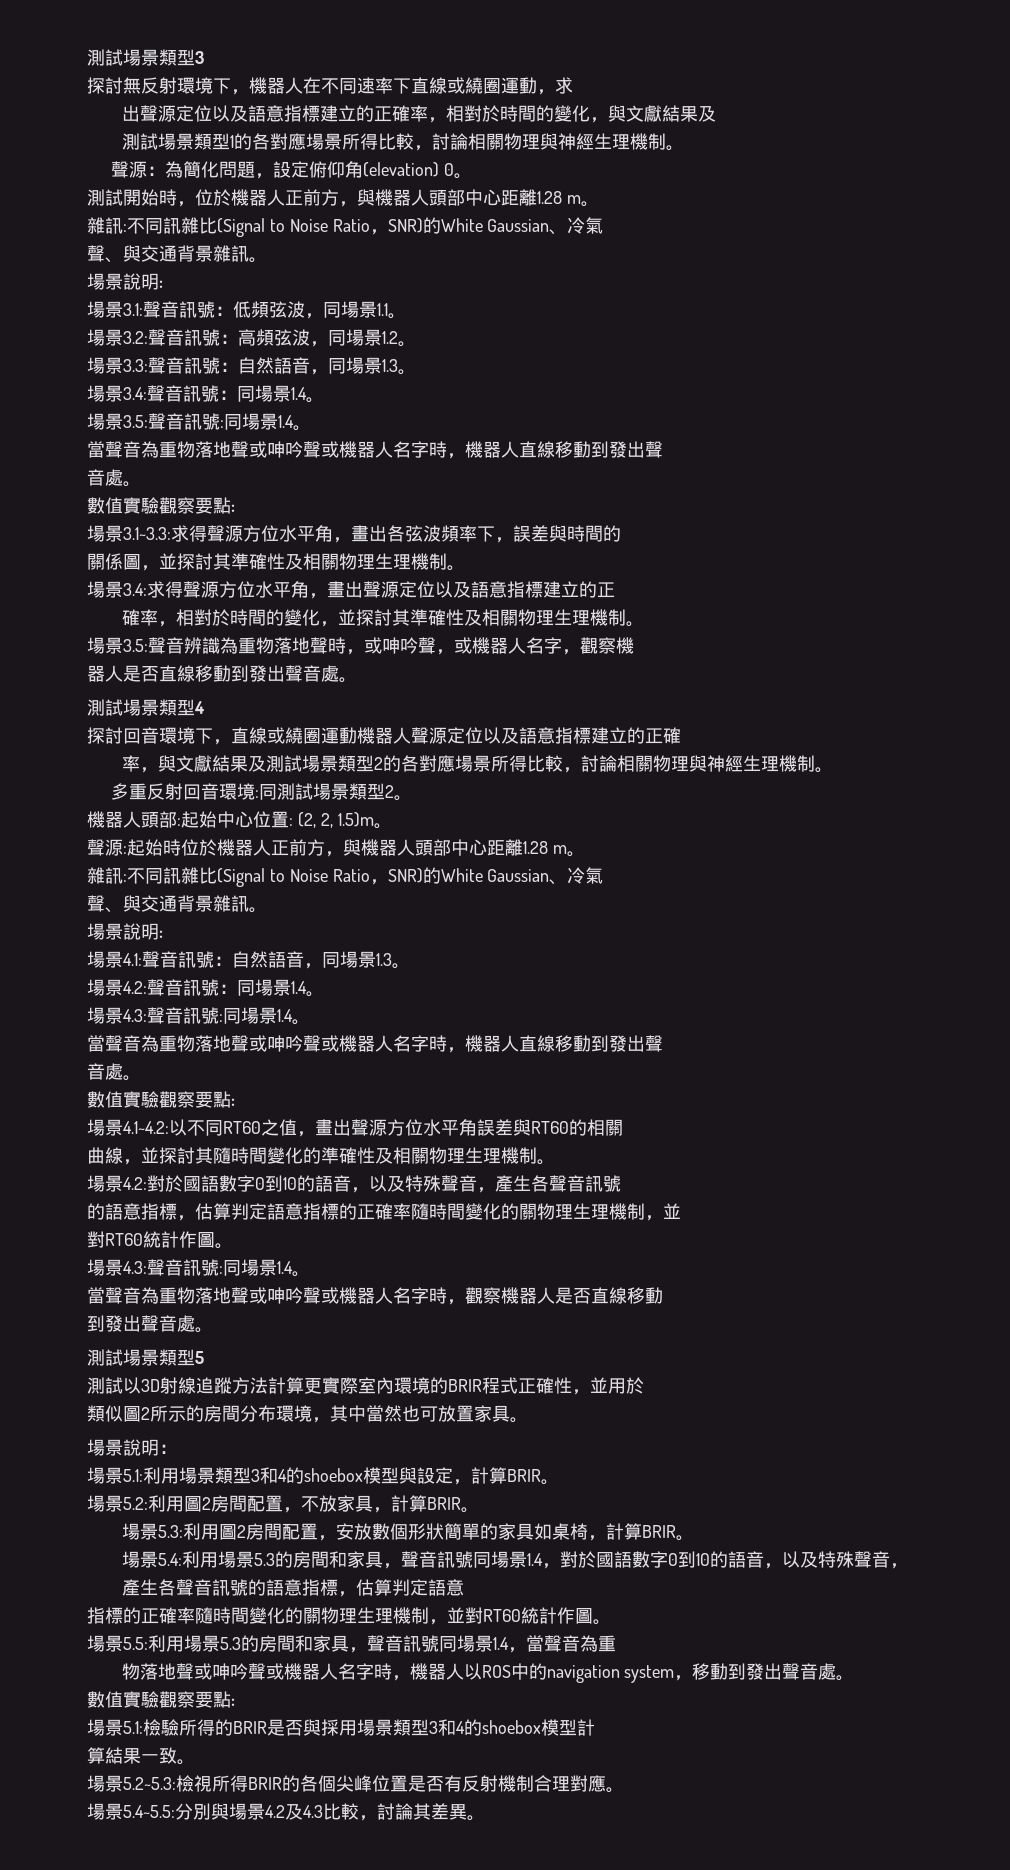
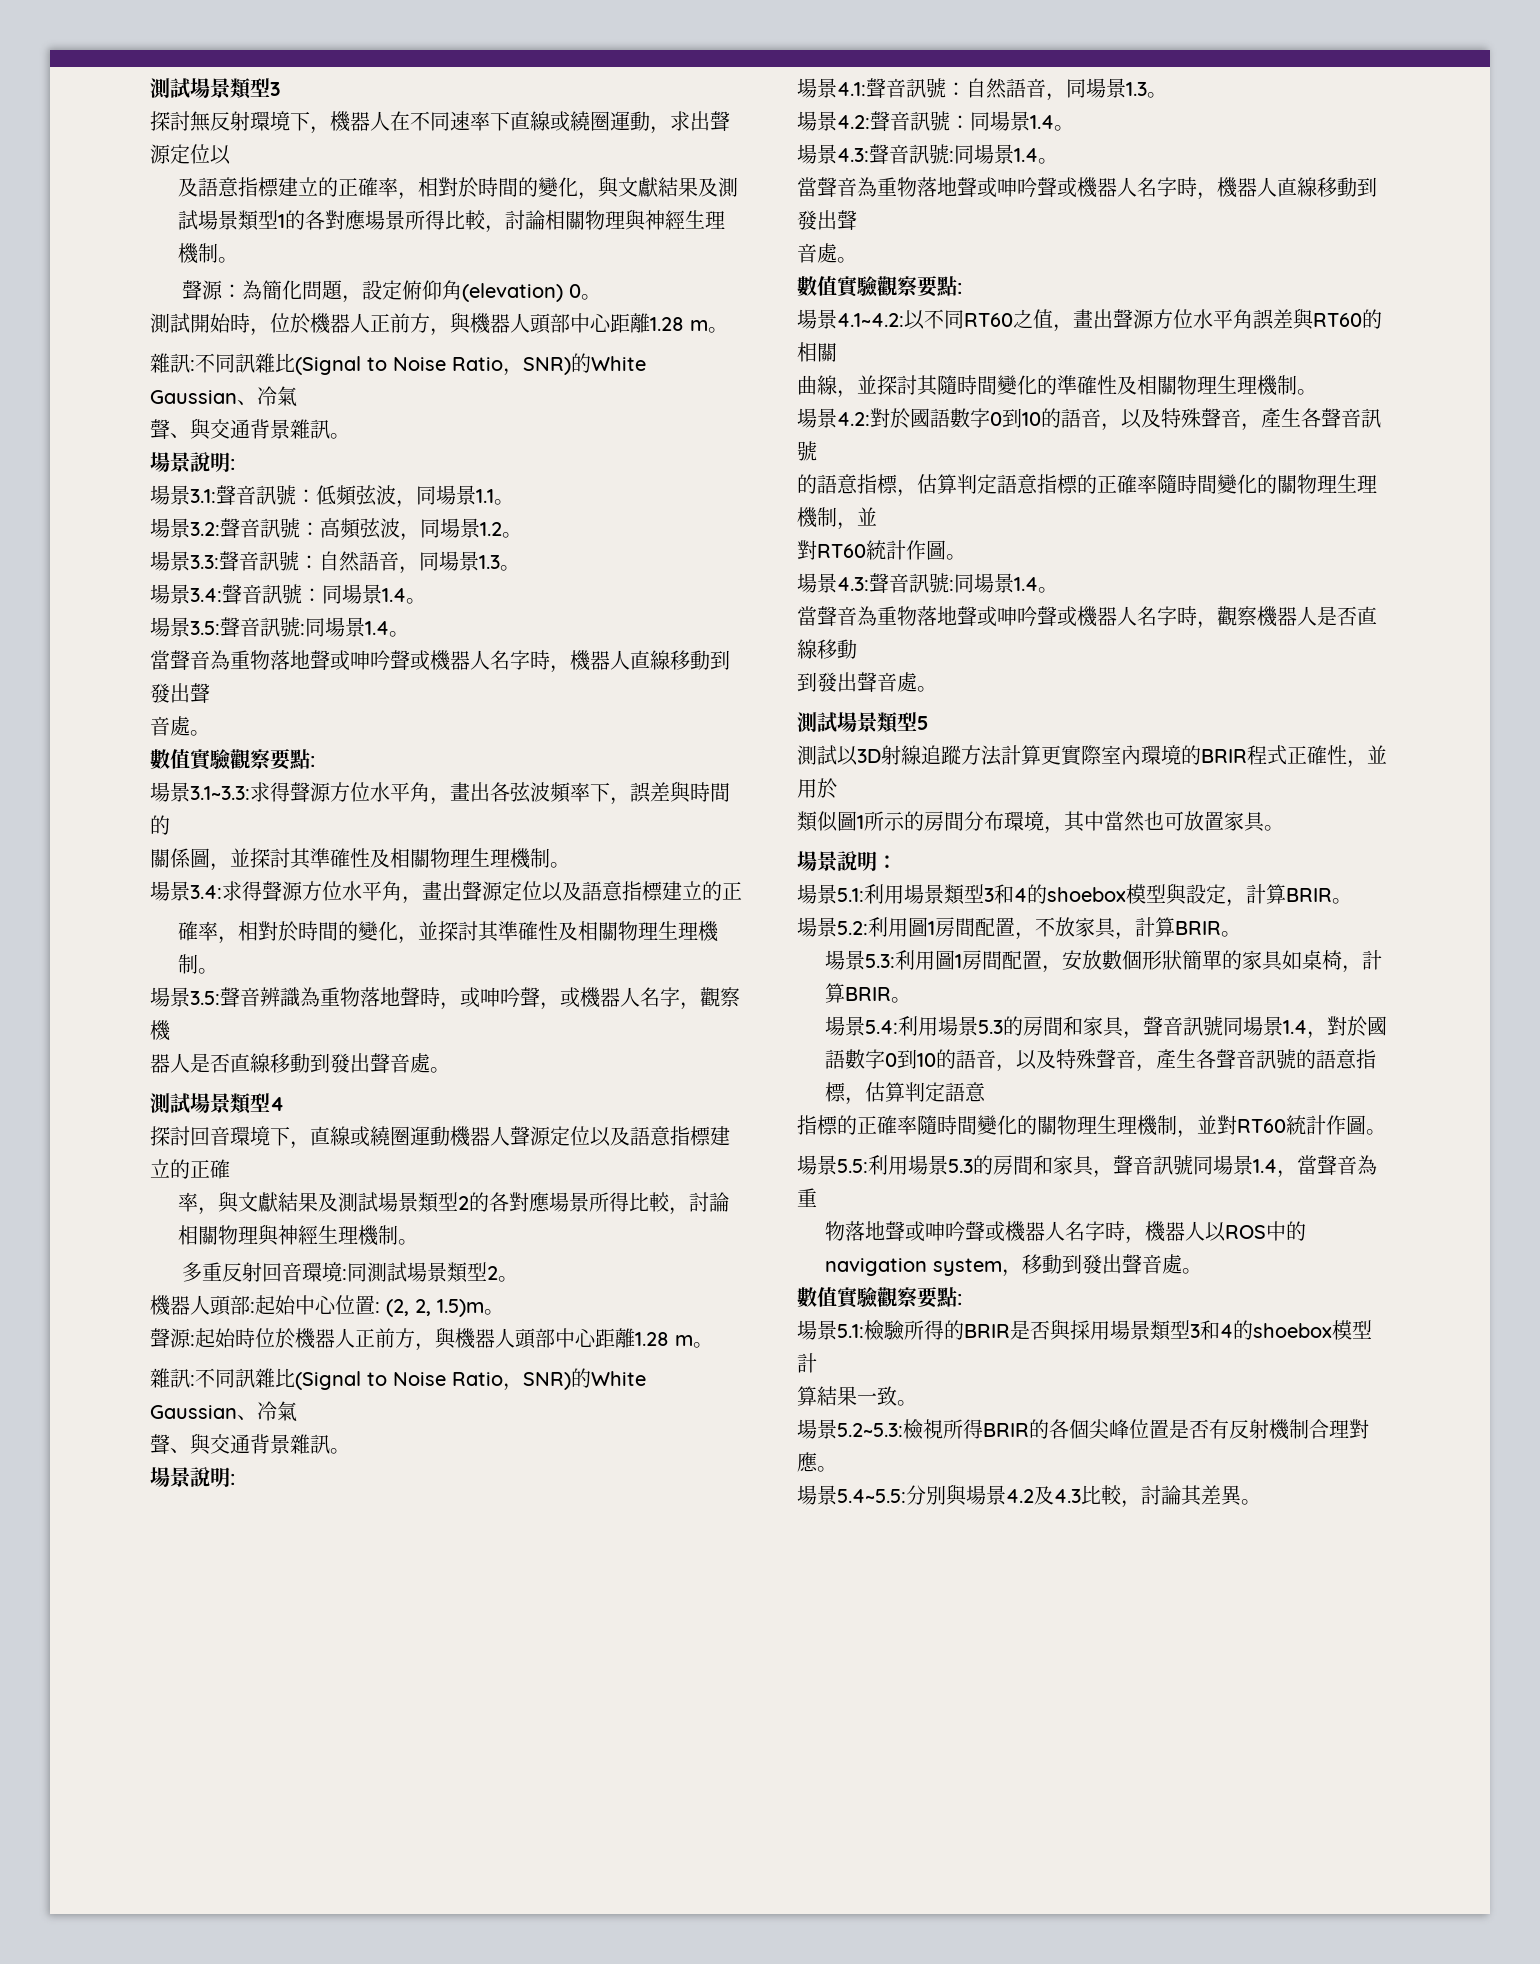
- 探討無反射環境下，機器人在不同速率下直線或繞圈運動，求
- 出聲源定位以及語意指標建立的正確率，相對於時間的變化，與文獻結果及
- 測試場景類型1的各對應場景所得比較，討論相關物理與神經生理機制。
+ 探討無反射環境下，機器人在不同速率下直線或繞圈運動，求出聲源定位以
+ 及語意指標建立的正確率，相對於時間的變化，與文獻結果及測試場景類型1的各對應場景所得比較，討論相關物理與神經生理機制。
- 類似圖2所示的房間分布環境，其中當然也可放置家具。
+ 類似圖1所示的房間分布環境，其中當然也可放置家具。
- 場景5.2:利用圖2房間配置，不放家具，計算BRIR。
+ 場景5.2:利用圖1房間配置，不放家具，計算BRIR。
- 場景5.3:利用圖2房間配置，安放數個形狀簡單的家具如桌椅，計算BRIR。
+ 場景5.3:利用圖1房間配置，安放數個形狀簡單的家具如桌椅，計算BRIR。

